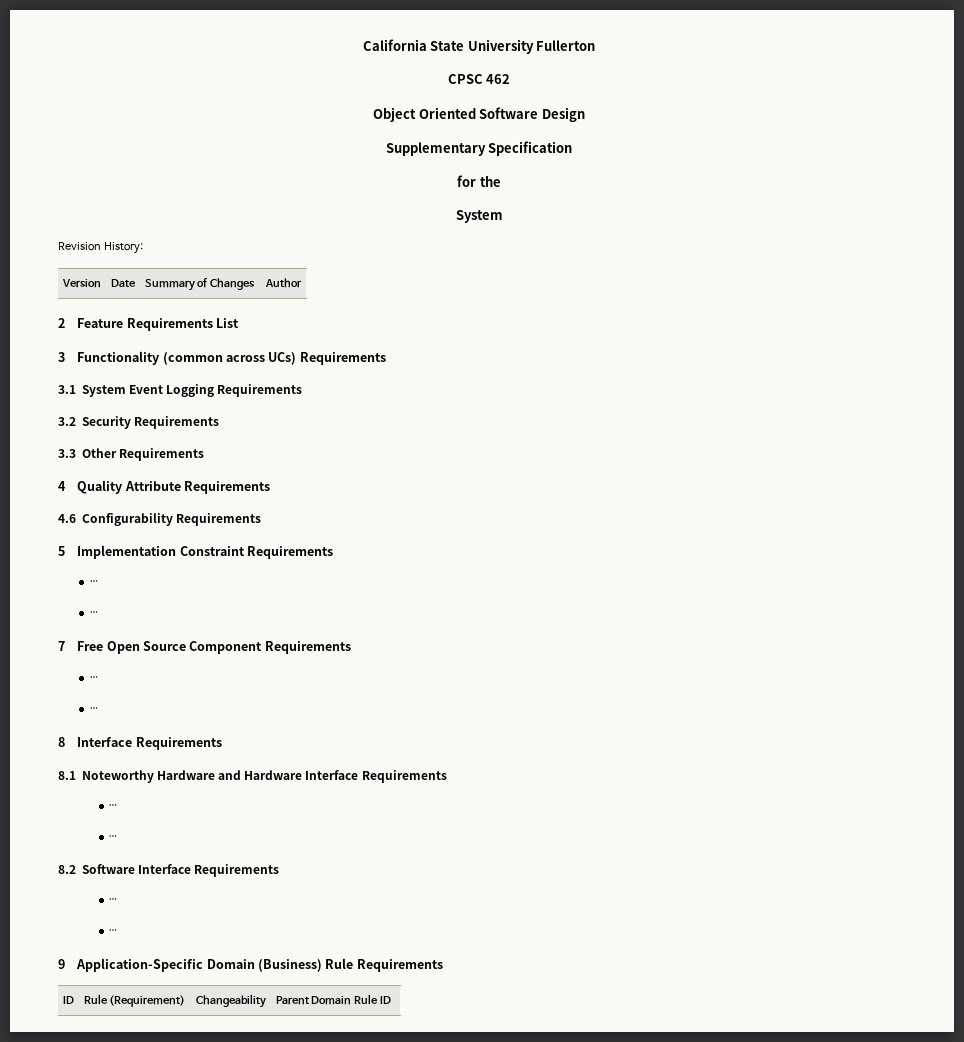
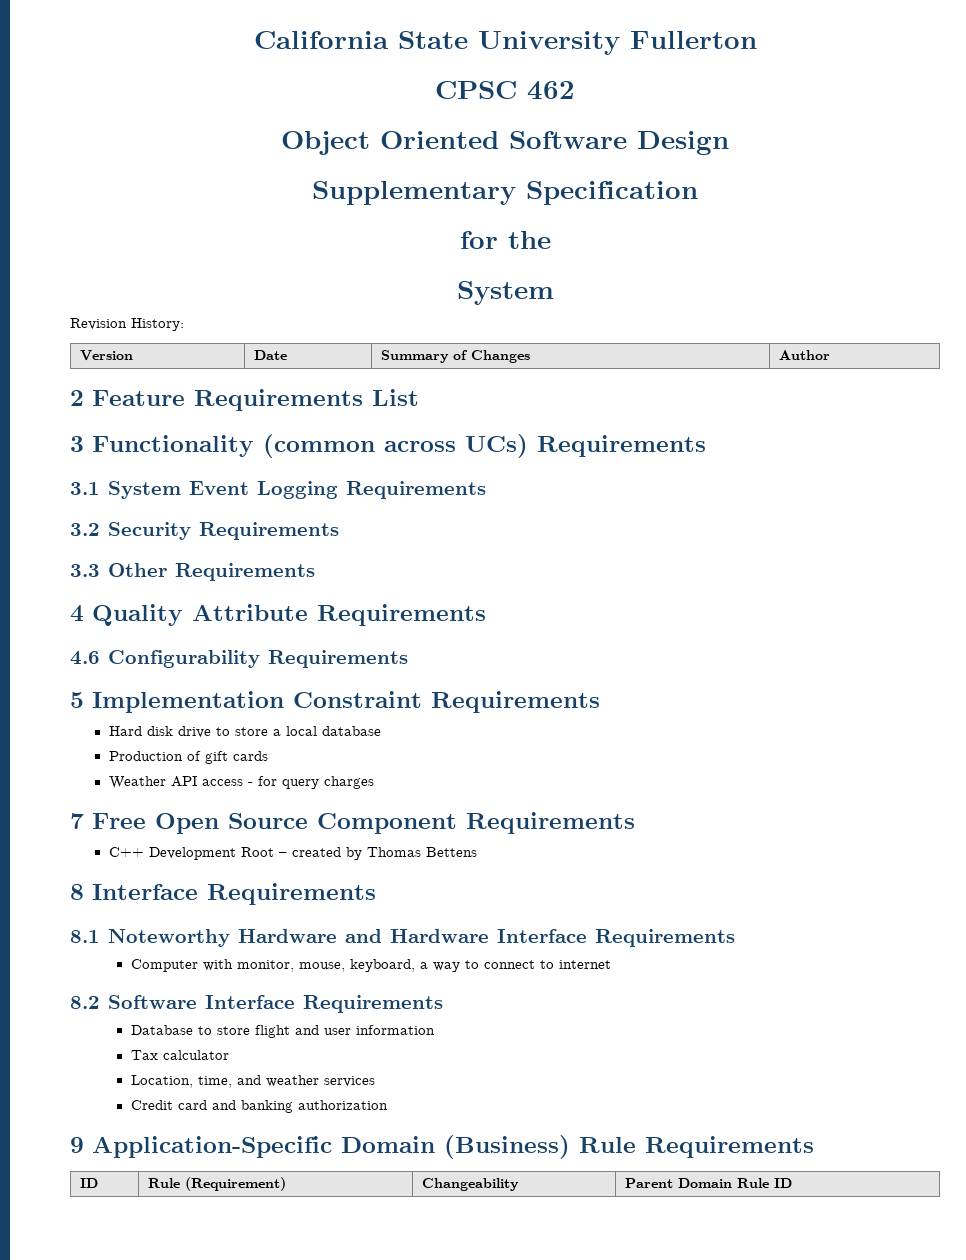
  5 Implementation Constraint Requirements
- …
- …
+ Hard disk drive to store a local database
+ Production of gift cards
+ Weather API access - for query charges
  7 Free Open Source Component Requirements
- …
- …
+ C++ Development Root – created by Thomas Bettens
  8.1 Noteworthy Hardware and Hardware Interface Requirements
- …
- …
+ Computer with monitor, mouse, keyboard, a way to connect to internet
  8.2 Software Interface Requirements
- …
- …
+ Database to store flight and user information
+ Tax calculator
+ Location, time, and weather services
+ Credit card and banking authorization

